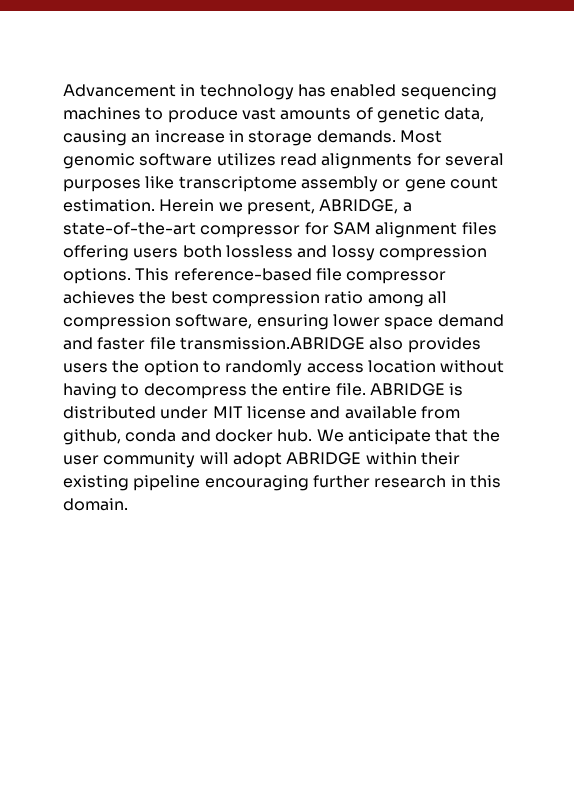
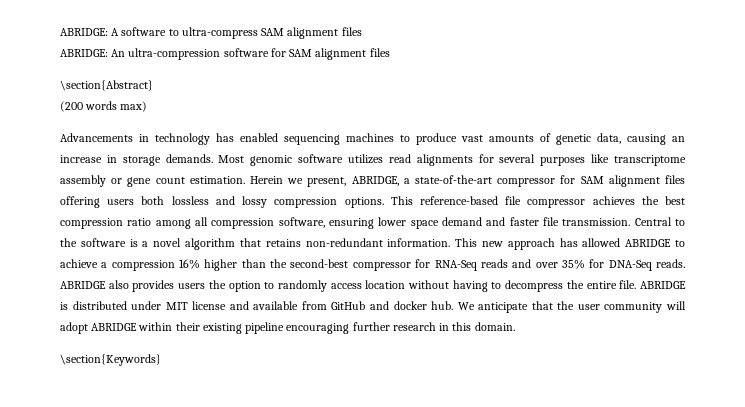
- Advancement in technology has enabled sequencing machines to produce vast amounts of genetic data, causing an increase in storage demands.
+ ABRIDGE: A software to ultra-compress SAM alignment files
+ ABRIDGE: An ultra-compression software for SAM alignment files
+ \section{Abstract}
+ (200 words max)
+ Advancements in technology has enabled sequencing machines to produce vast amounts of genetic data, causing an increase in storage demands.
- This reference-based file compressor achieves the best compression ratio among all compression software, ensuring lower space demand and faster file transmission.ABRIDGE also provides users the option to randomly access location without having to decompress the entire file.
+ This reference-based file compressor achieves the best compression ratio among all compression software, ensuring lower space demand and faster file transmission. Central to the software is a novel algorithm that retains non-redundant information. This new approach has allowed ABRIDGE to achieve a compression 16% higher than the second-best compressor for RNA-Seq reads and over 35% for DNA-Seq reads. ABRIDGE also provides users the option to randomly access location without having to decompress the entire file.
- ABRIDGE is distributed under MIT license and available from github, conda and docker hub.
+ ABRIDGE is distributed under MIT license and available from GitHub and docker hub.
+ \section{Keywords}

